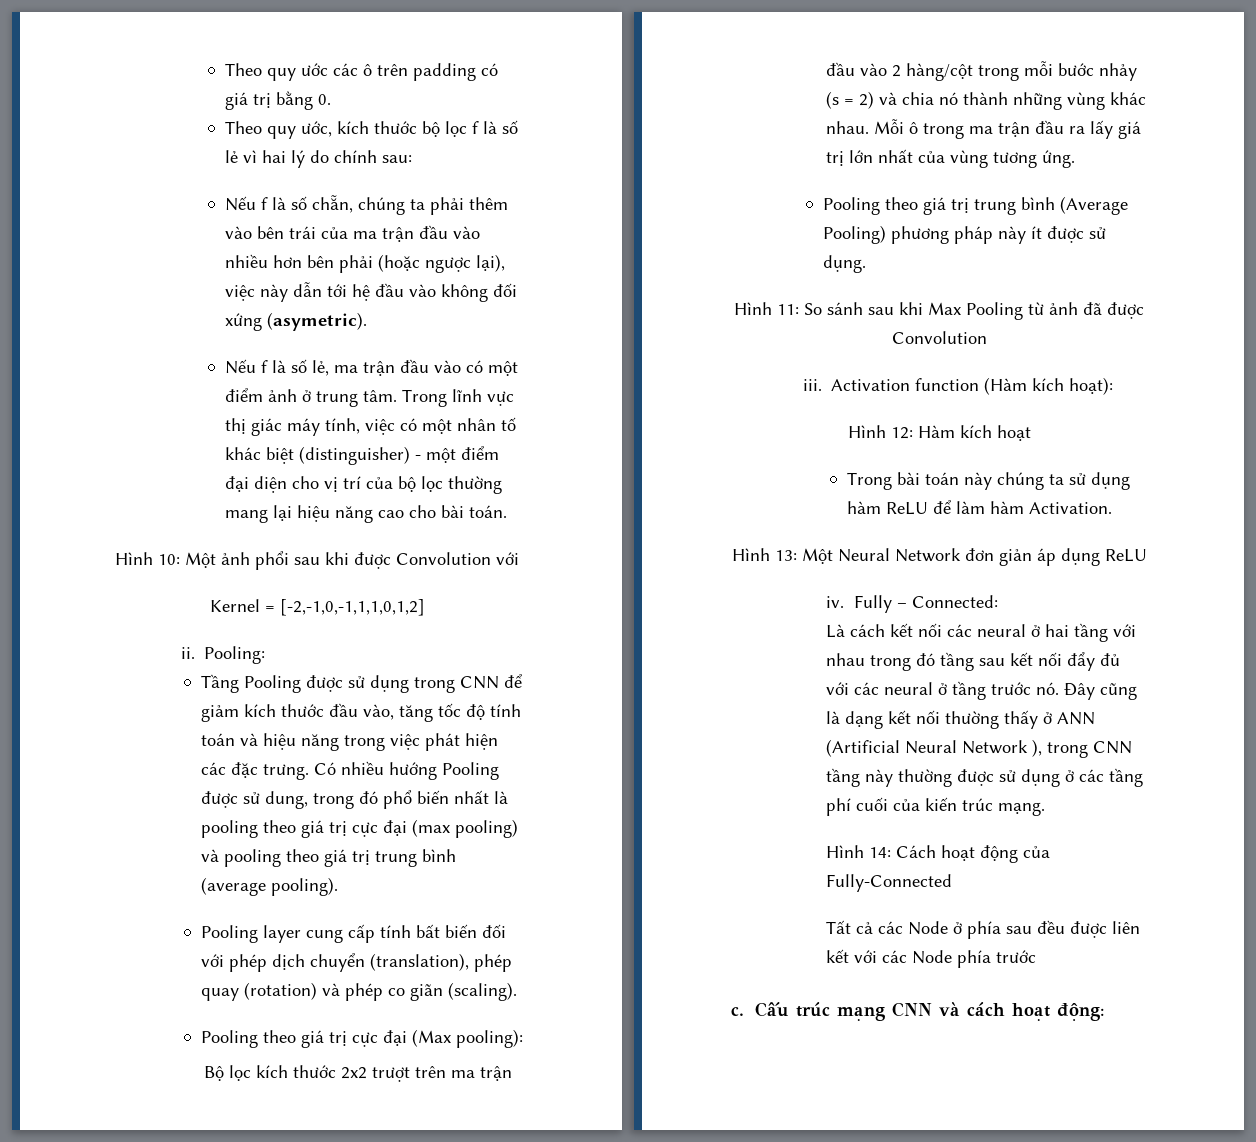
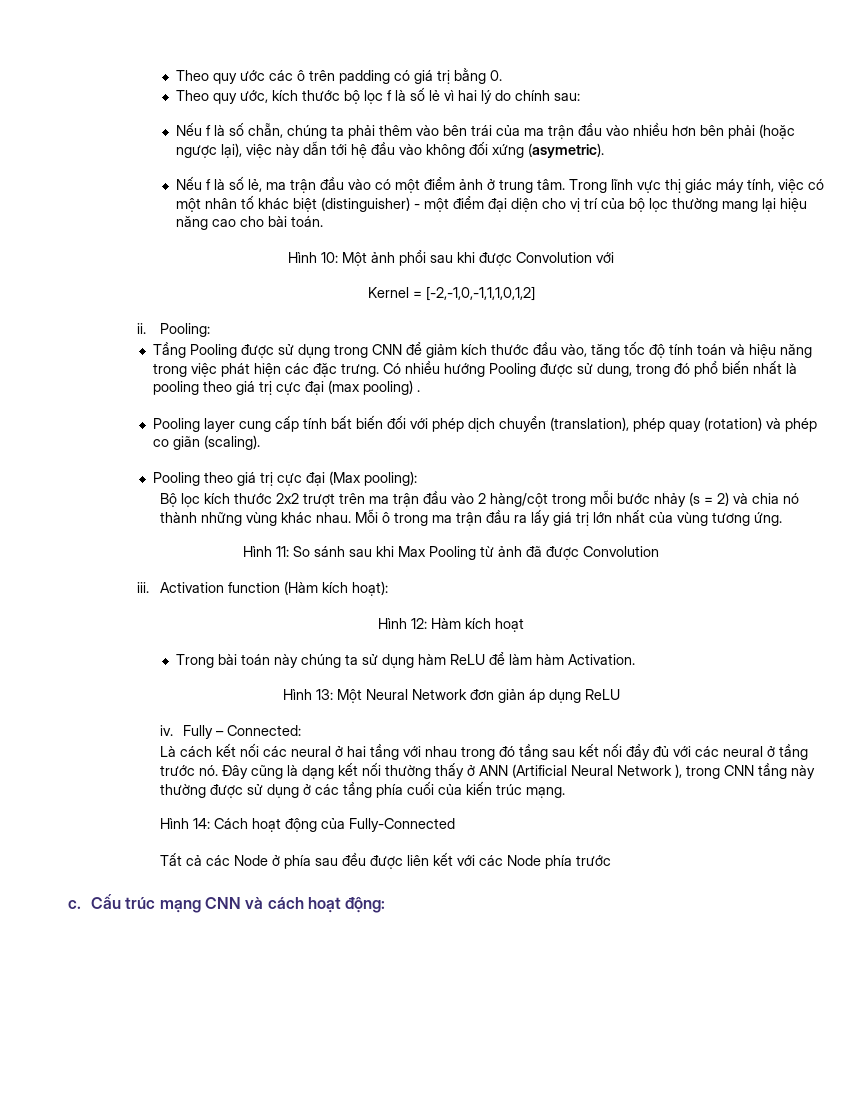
- Có nhiều hướng Pooling được sử dung, trong đó phổ biến nhất là pooling theo giá trị cực đại (max pooling) và pooling theo giá trị trung bình (average pooling).
+ Có nhiều hướng Pooling được sử dung, trong đó phổ biến nhất là pooling theo giá trị cực đại (max pooling) .
- Pooling theo giá trị trung bình (Average Pooling) phương pháp này ít được sử dụng.
- Đây cũng là dạng kết nối thường thấy ở ANN (Artificial Neural Network ), trong CNN tầng này thường được sử dụng ở các tầng phí cuối của kiến trúc mạng.
+ Đây cũng là dạng kết nối thường thấy ở ANN (Artificial Neural Network ), trong CNN tầng này thường được sử dụng ở các tầng phía cuối của kiến trúc mạng.

